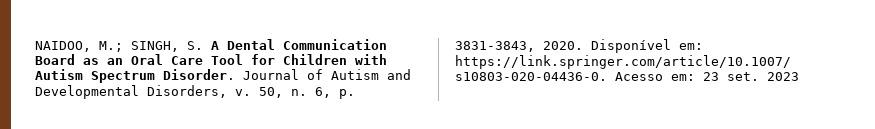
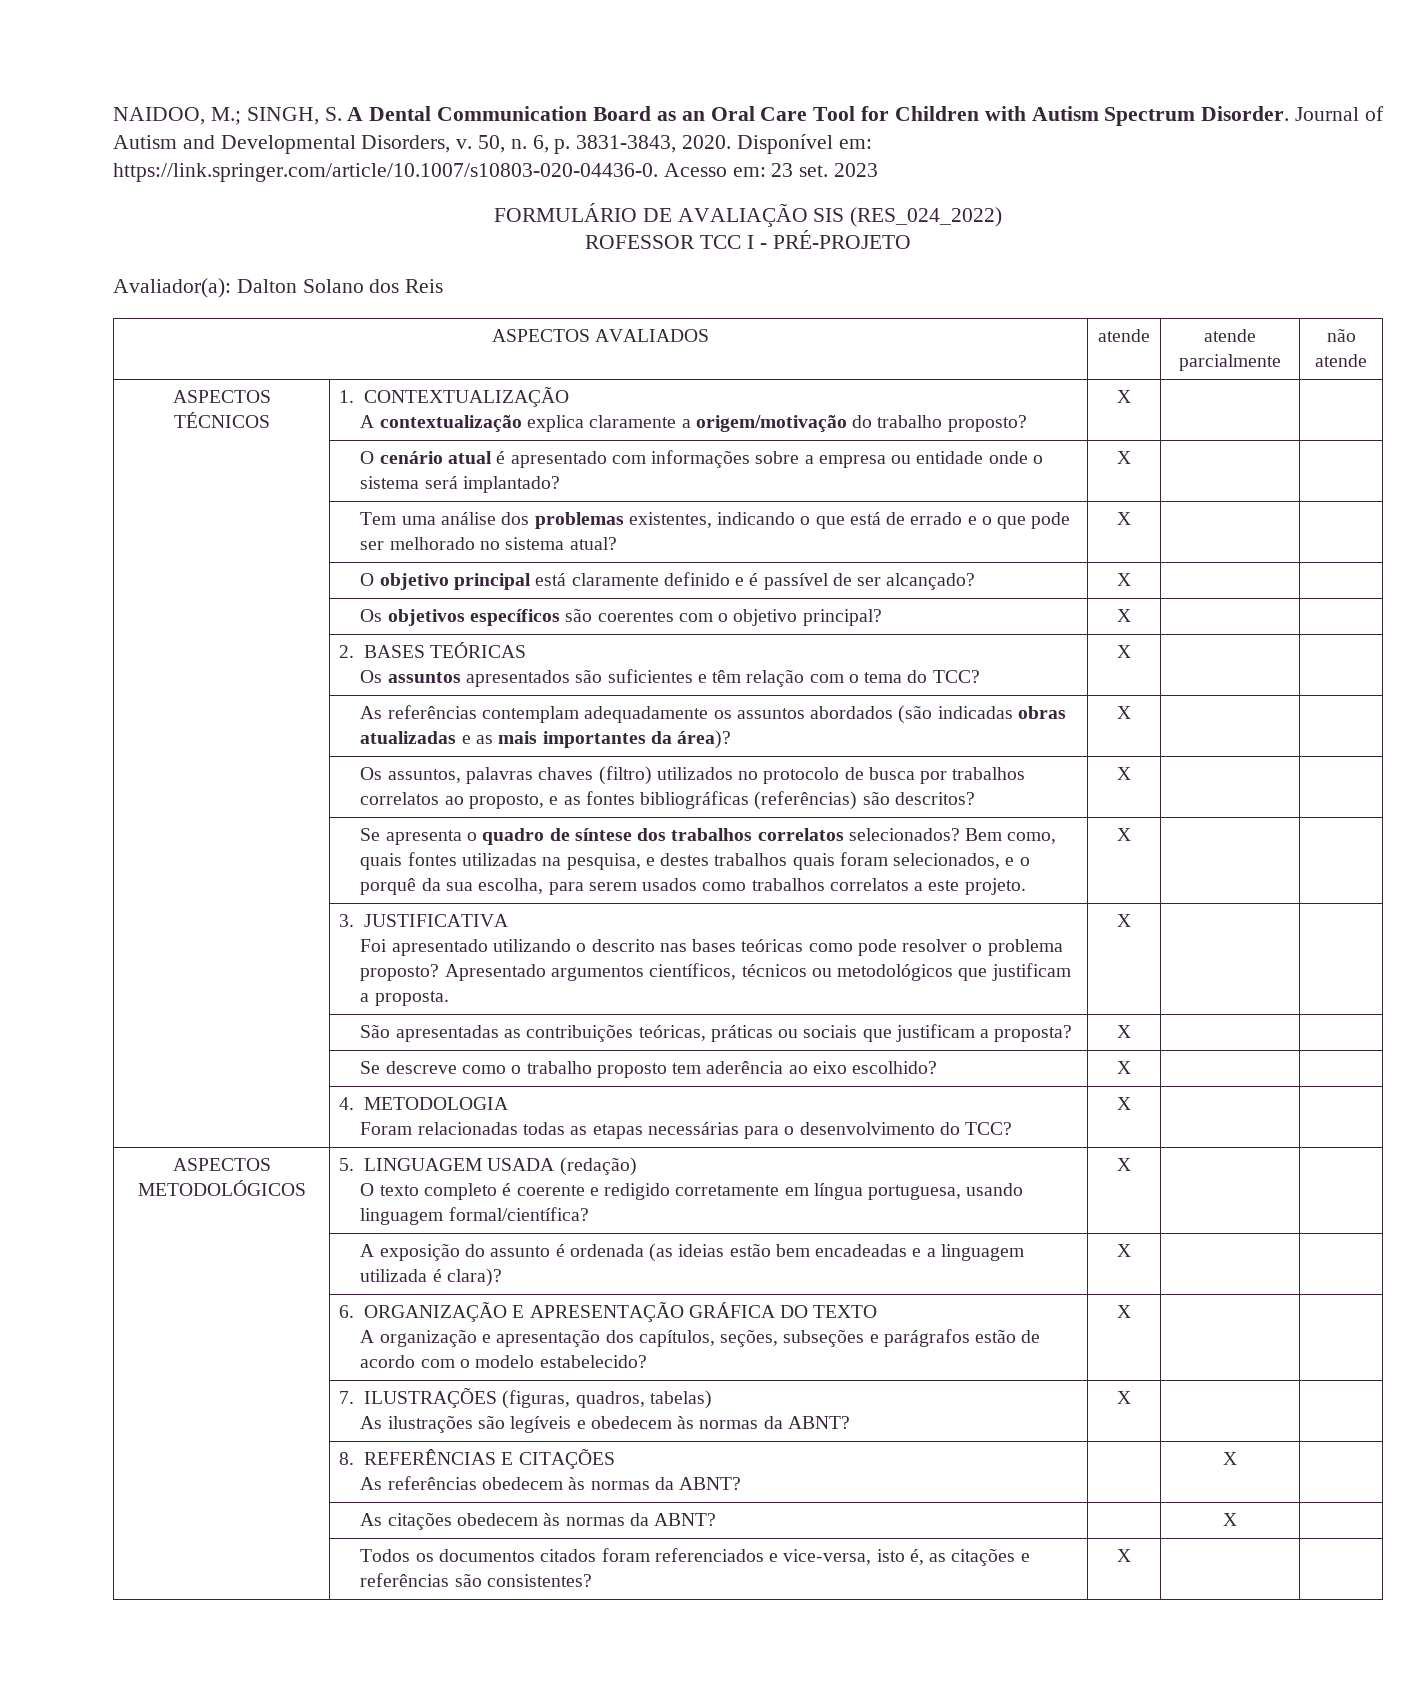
+ FORMULÁRIO DE AVALIAÇÃO SIS (RES_024_2022)
+ ROFESSOR TCC I - PRÉ-PROJETO
+ Avaliador(a): Dalton Solano dos Reis
+ ASPECTOS AVALIADOS | atende | atende parcialmente | não atende
+ ASPECTOS TÉCNICOS | 1. CONTEXTUALIZAÇÃO
+ A contextualização explica claramente a origem/motivação do trabalho proposto? | X | |
+ | O cenário atual é apresentado com informações sobre a empresa ou entidade onde o sistema será implantado? | X | |
+ | Tem uma análise dos problemas existentes, indicando o que está de errado e o que pode ser melhorado no sistema atual? | X | |
+ | O objetivo principal está claramente definido e é passível de ser alcançado? | X | |
+ | Os objetivos específicos são coerentes com o objetivo principal? | X | |
+ | 2. BASES TEÓRICAS
+ Os assuntos apresentados são suficientes e têm relação com o tema do TCC? | X | |
+ | As referências contemplam adequadamente os assuntos abordados (são indicadas obras atualizadas e as mais importantes da área)? | X | |
+ | Os assuntos, palavras chaves (filtro) utilizados no protocolo de busca por trabalhos correlatos ao proposto, e as fontes bibliográficas (referências) são descritos? | X | |
+ | Se apresenta o quadro de síntese dos trabalhos correlatos selecionados? Bem como, quais fontes utilizadas na pesquisa, e destes trabalhos quais foram selecionados, e o porquê da sua escolha, para serem usados como trabalhos correlatos a este projeto. | X | |
+ | 3. JUSTIFICATIVA
+ Foi apresentado utilizando o descrito nas bases teóricas como pode resolver o problema proposto? Apresentado argumentos científicos, técnicos ou metodológicos que justificam a proposta. | X | |
+ | São apresentadas as contribuições teóricas, práticas ou sociais que justificam a proposta? | X | |
+ | Se descreve como o trabalho proposto tem aderência ao eixo escolhido? | X | |
+ | 4. METODOLOGIA
+ Foram relacionadas todas as etapas necessárias para o desenvolvimento do TCC? | X | |
+ ASPECTOS METODOLÓGICOS | 5. LINGUAGEM USADA (redação)
+ O texto completo é coerente e redigido corretamente em língua portuguesa, usando linguagem formal/científica? | X | |
+ | A exposição do assunto é ordenada (as ideias estão bem encadeadas e a linguagem utilizada é clara)? | X | |
+ | 6. ORGANIZAÇÃO E APRESENTAÇÃO GRÁFICA DO TEXTO
+ A organização e apresentação dos capítulos, seções, subseções e parágrafos estão de acordo com o modelo estabelecido? | X | |
+ | 7. ILUSTRAÇÕES (figuras, quadros, tabelas)
+ As ilustrações são legíveis e obedecem às normas da ABNT? | X | |
+ | 8. REFERÊNCIAS E CITAÇÕES
+ As referências obedecem às normas da ABNT? | | X |
+ | As citações obedecem às normas da ABNT? | | X |
+ | Todos os documentos citados foram referenciados e vice-versa, isto é, as citações e referências são consistentes? | X | |

